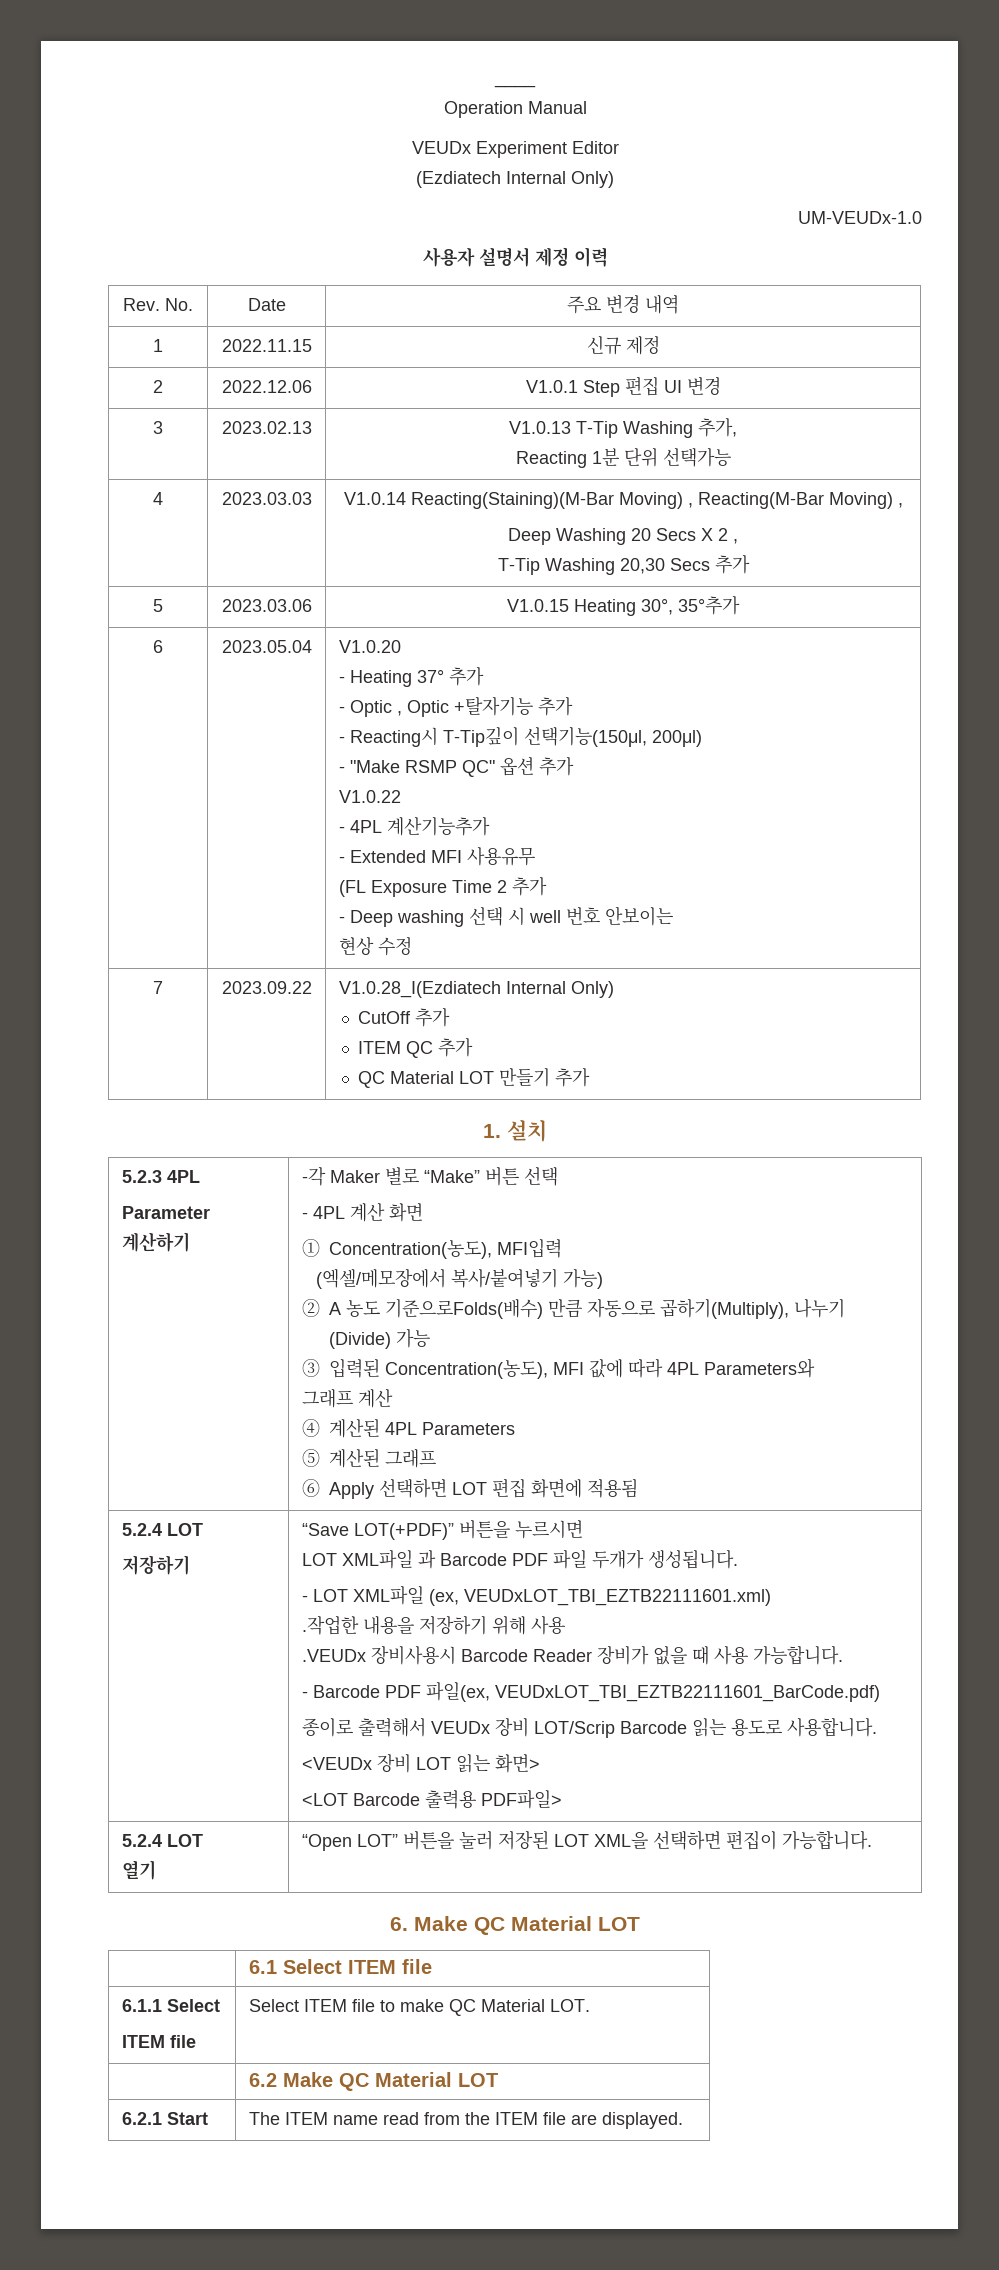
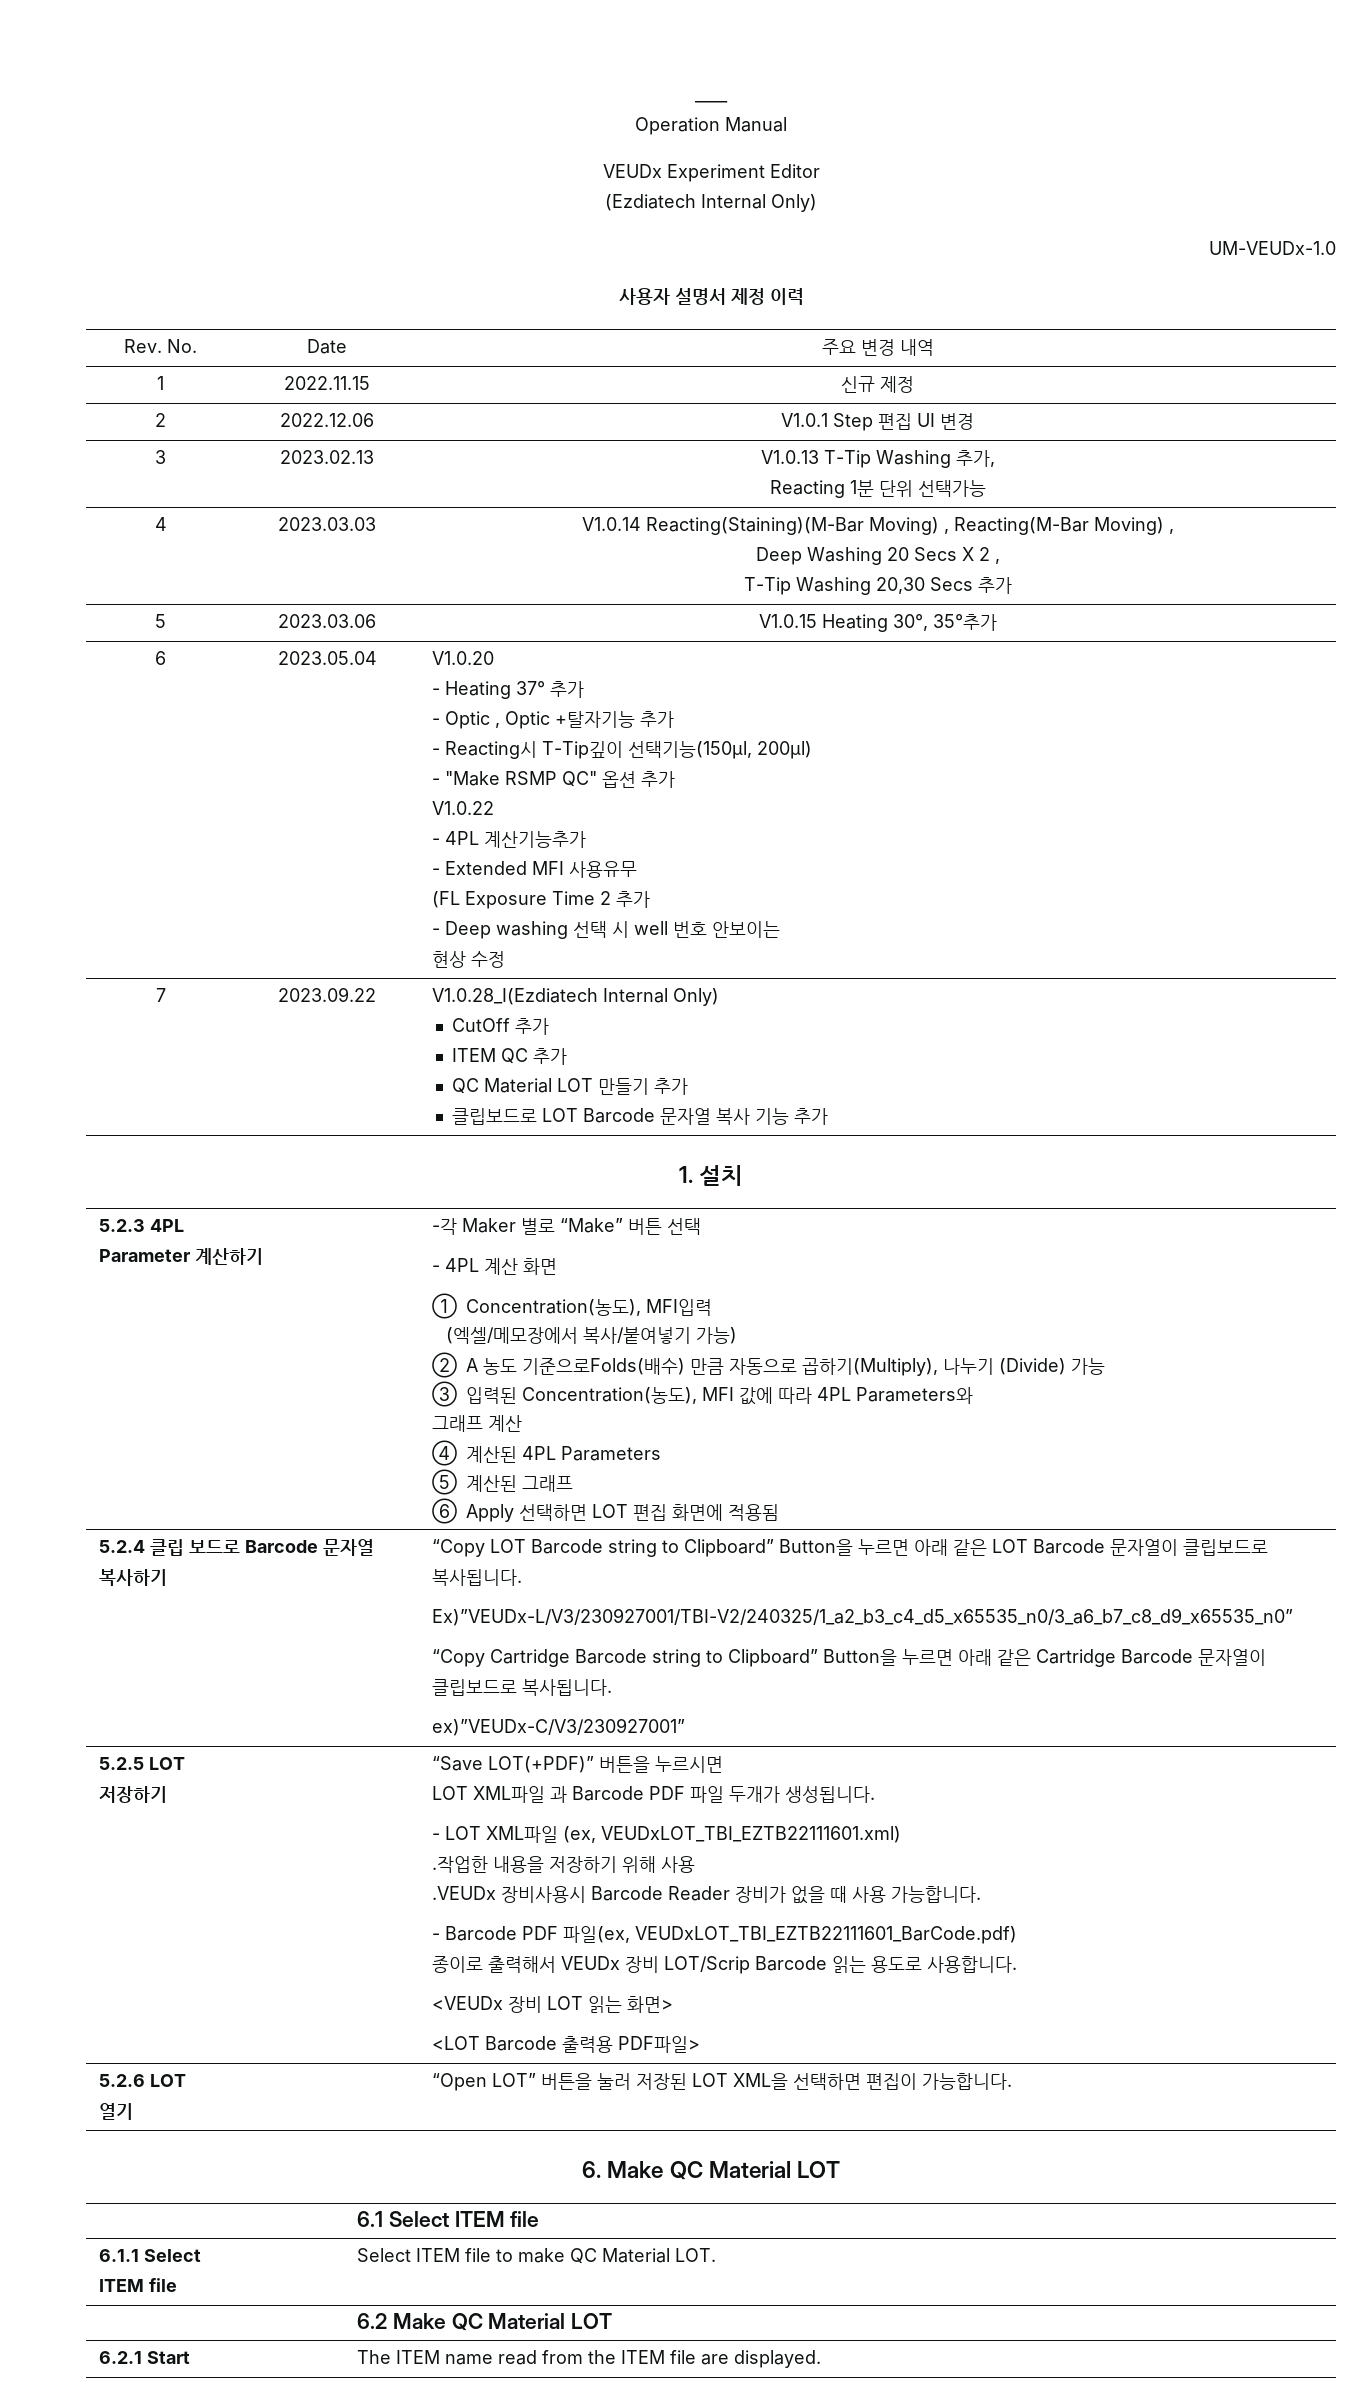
  7 | 2023.09.22 | V1.0.28_I(Ezdiatech Internal Only)
  CutOff 추가
  ITEM QC 추가
  QC Material LOT 만들기 추가
+ 클립보드로 LOT Barcode 문자열 복사 기능 추가
  ⑥ Apply 선택하면 LOT 편집 화면에 적용됨
- 5.2.4 LOT
+ 5.2.4 클립 보드로 Barcode 문자열 복사하기 | “Copy LOT Barcode string to Clipboard” Button을 누르면 아래 같은 LOT Barcode 문자열이 클립보드로 복사됩니다.
+ Ex)”VEUDx-L/V3/230927001/TBI-V2/240325/1_a2_b3_c4_d5_x65535_n0/3_a6_b7_c8_d9_x65535_n0”
+ “Copy Cartridge Barcode string to Clipboard” Button을 누르면 아래 같은 Cartridge Barcode 문자열이 클립보드로 복사됩니다.
+ ex)”VEUDx-C/V3/230927001”
+ 5.2.5 LOT
  <LOT Barcode 출력용 PDF파일>
- 5.2.4 LOT
+ 5.2.6 LOT

